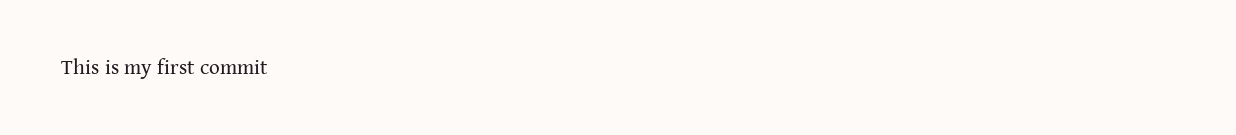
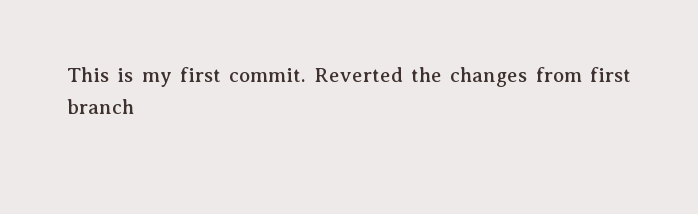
- This is my first commit
+ This is my first commit. Reverted the changes from first branch

